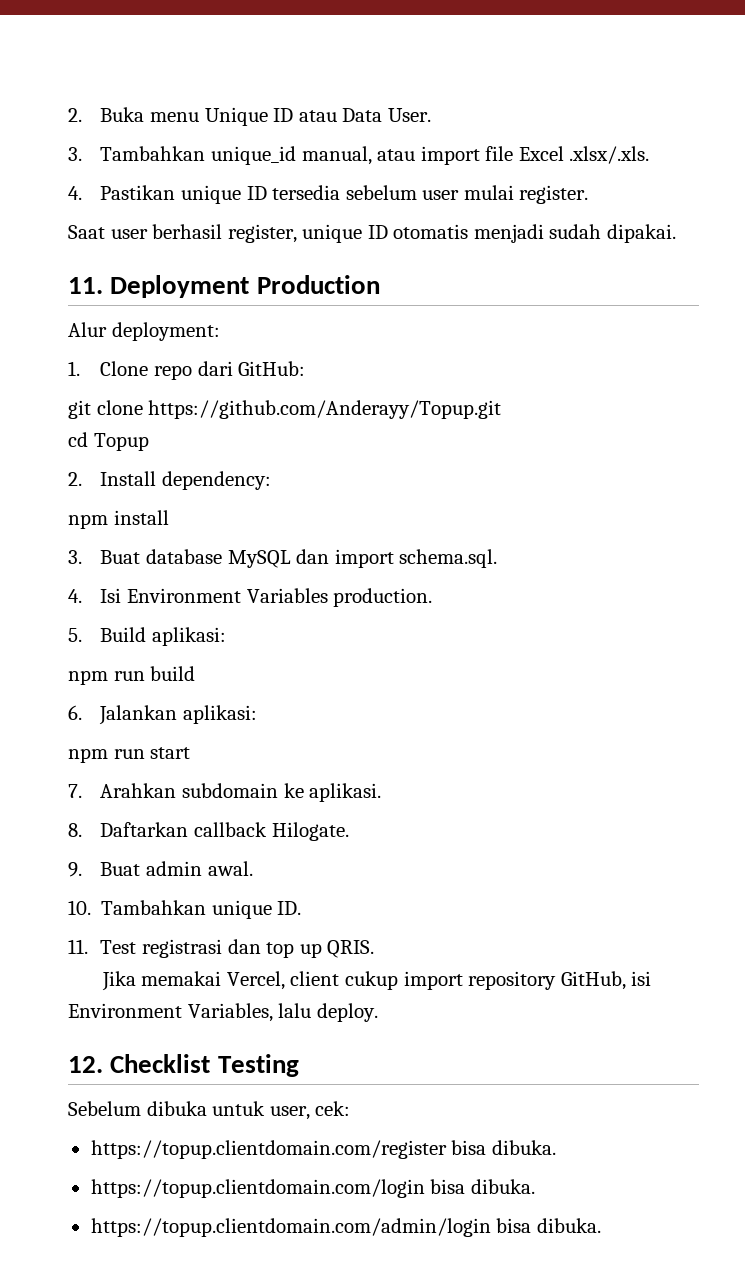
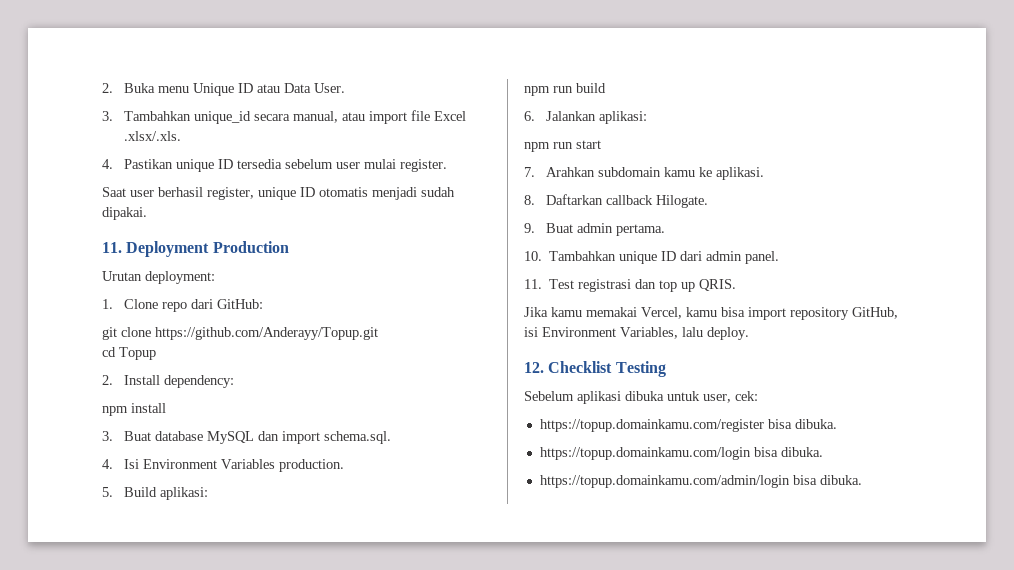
- 3. Tambahkan unique_id manual, atau import file Excel .xlsx/.xls.
+ 3. Tambahkan unique_id secara manual, atau import file Excel .xlsx/.xls.
- Alur deployment:
+ Urutan deployment:
- 7. Arahkan subdomain ke aplikasi.
+ 7. Arahkan subdomain kamu ke aplikasi.
- 9. Buat admin awal.
+ 9. Buat admin pertama.
- 10. Tambahkan unique ID.
+ 10. Tambahkan unique ID dari admin panel.
- Jika memakai Vercel, client cukup import repository GitHub, isi Environment Variables, lalu deploy.
+ Jika kamu memakai Vercel, kamu bisa import repository GitHub, isi Environment Variables, lalu deploy.
- Sebelum dibuka untuk user, cek:
+ Sebelum aplikasi dibuka untuk user, cek:
- https://topup.clientdomain.com/register bisa dibuka.
- https://topup.clientdomain.com/login bisa dibuka.
- https://topup.clientdomain.com/admin/login bisa dibuka.
+ https://topup.domainkamu.com/register bisa dibuka.
+ https://topup.domainkamu.com/login bisa dibuka.
+ https://topup.domainkamu.com/admin/login bisa dibuka.

